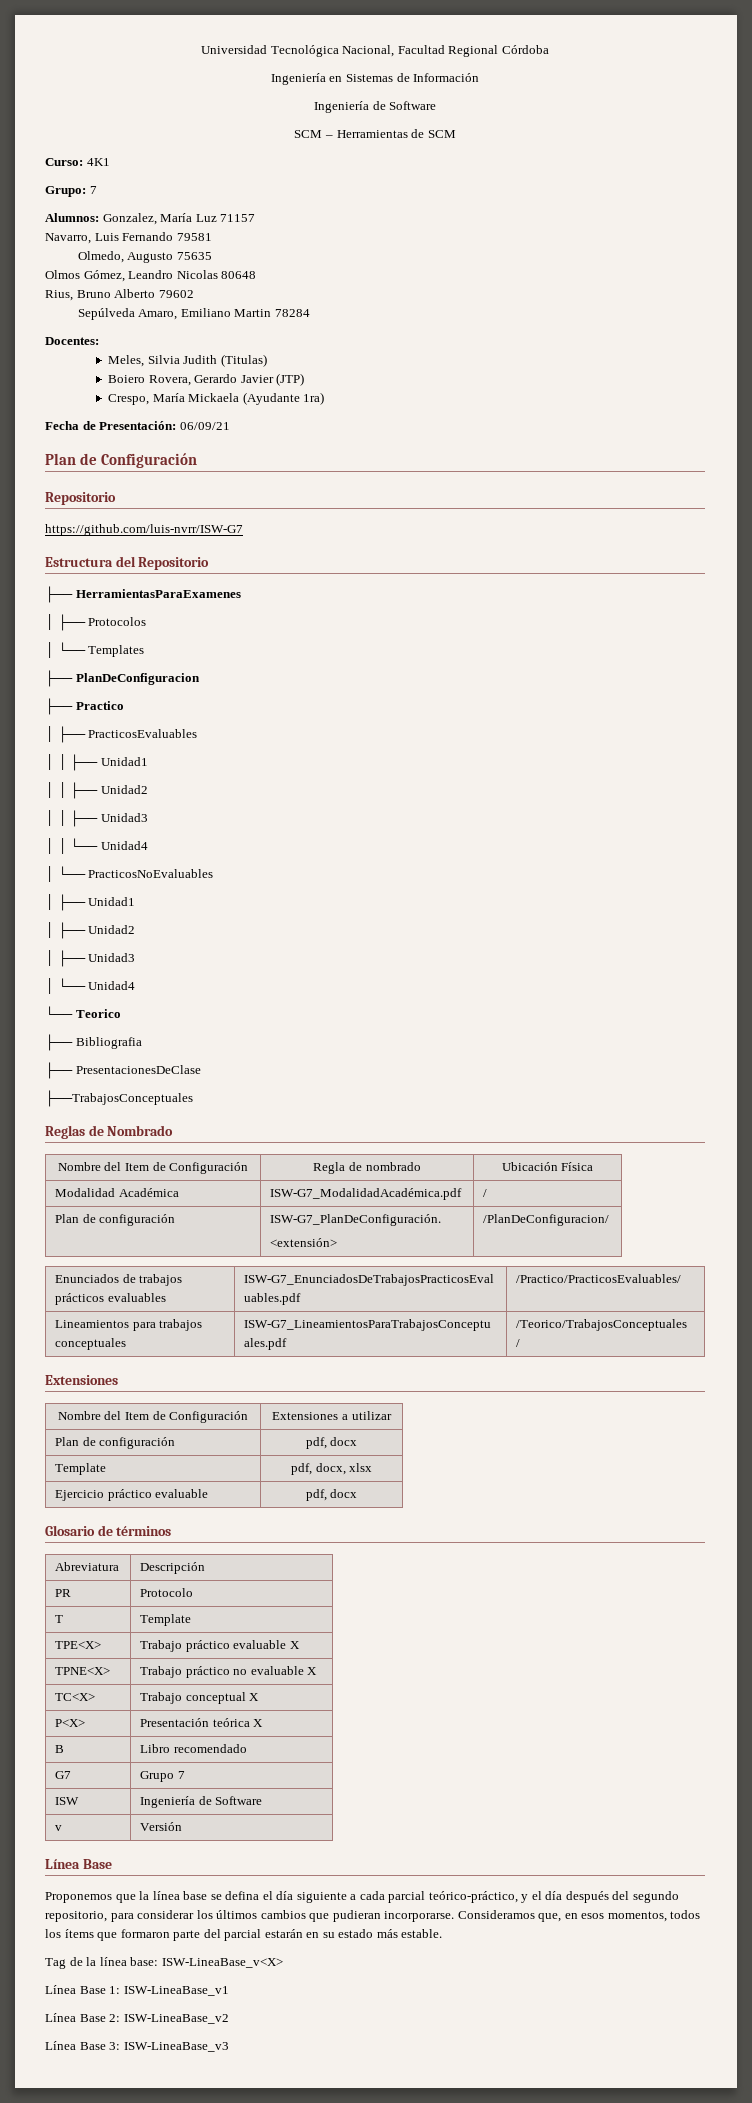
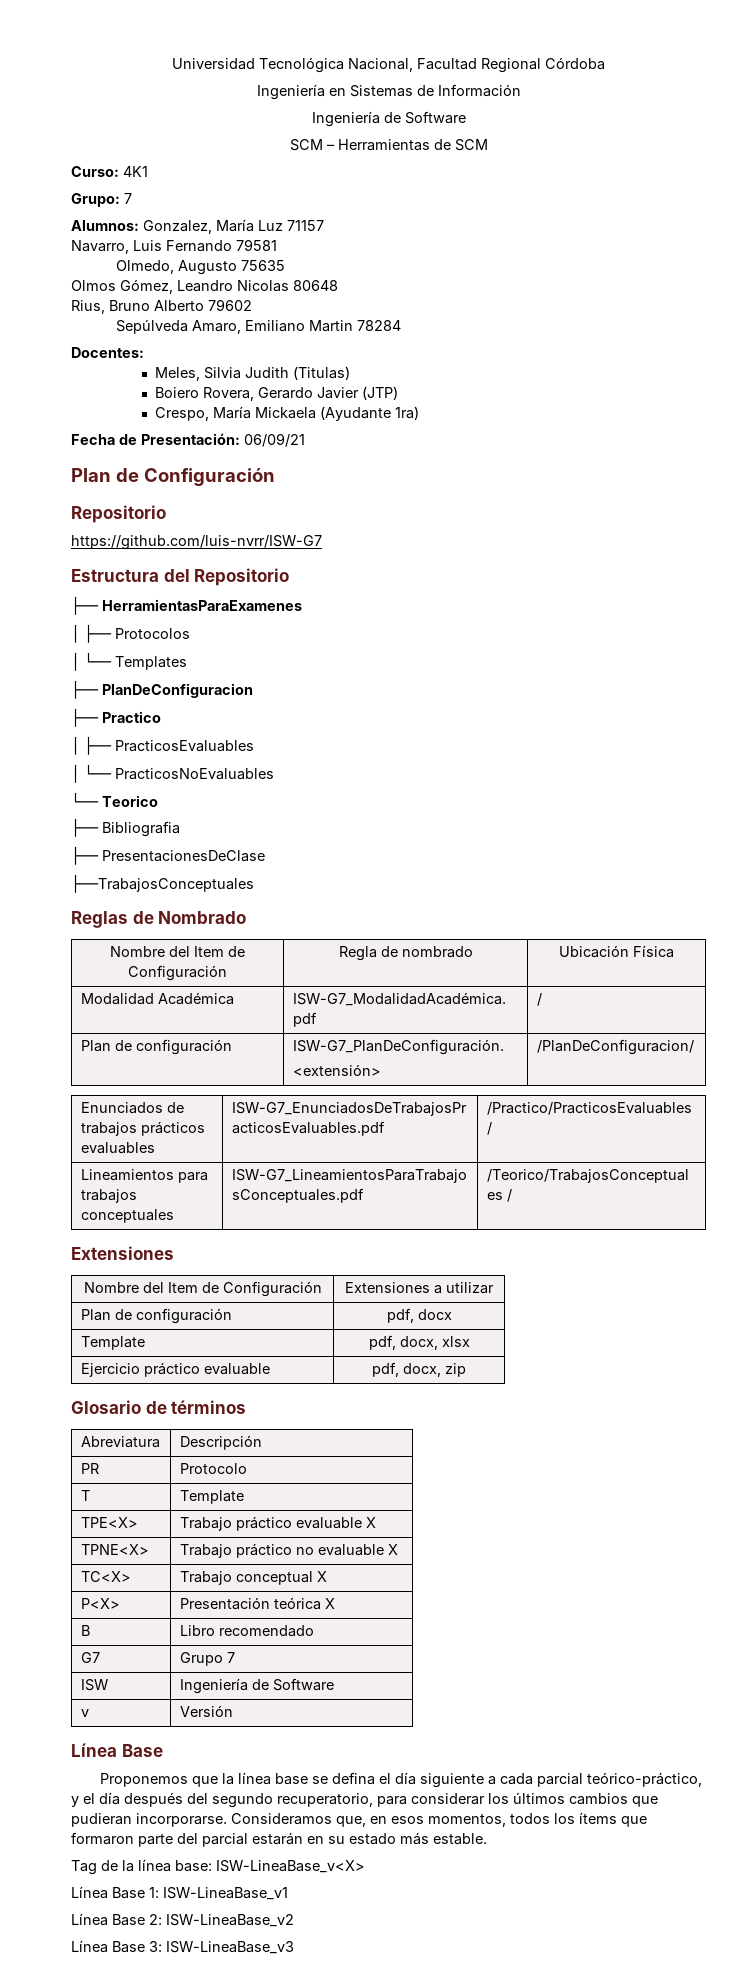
- │ │ ├── Unidad1
- │ │ ├── Unidad2
- │ │ ├── Unidad3
- │ │ └── Unidad4
  │ └── PracticosNoEvaluables
- │ ├── Unidad1
- │ ├── Unidad2
- │ ├── Unidad3
- │ └── Unidad4
- Ejercicio práctico evaluable | pdf, docx
+ Ejercicio práctico evaluable | pdf, docx, zip
- Proponemos que la línea base se defina el día siguiente a cada parcial teórico-práctico, y el día después del segundo repositorio, para considerar los últimos cambios que pudieran incorporarse.
+ Proponemos que la línea base se defina el día siguiente a cada parcial teórico-práctico, y el día después del segundo recuperatorio, para considerar los últimos cambios que pudieran incorporarse.

